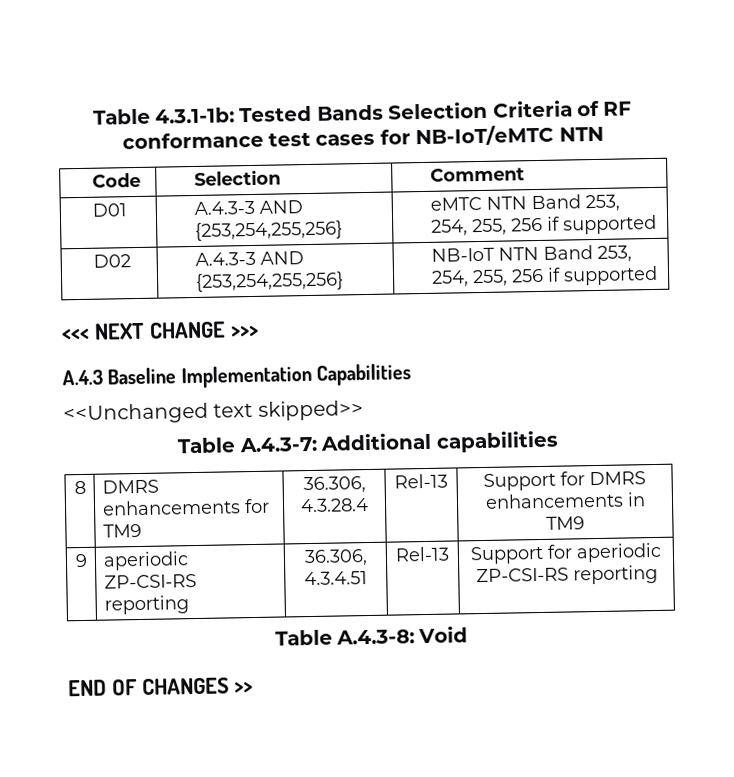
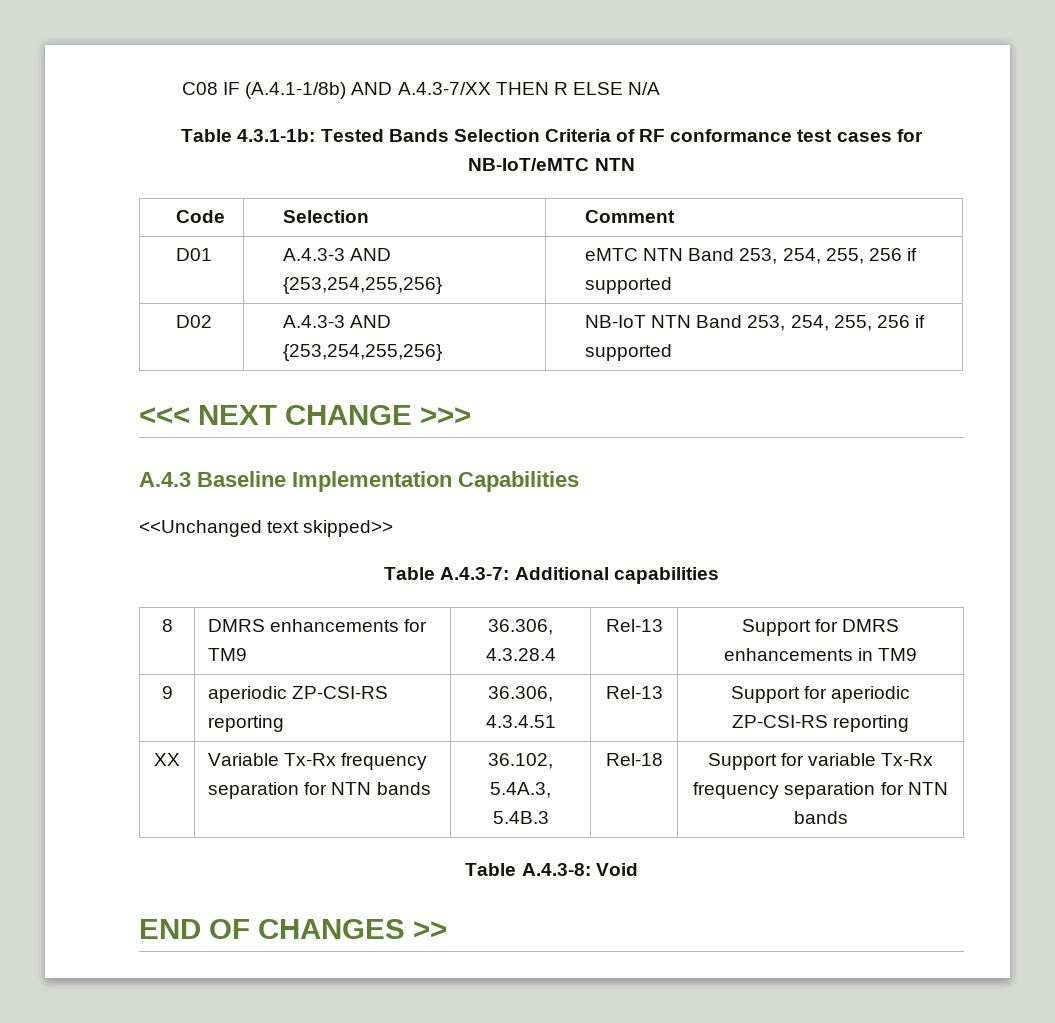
+ C08 IF (A.4.1-1/8b) AND A.4.3-7/XX THEN R ELSE N/A
+ XX | Variable Tx-Rx frequency separation for NTN bands | 36.102, 5.4A.3, 5.4B.3 | Rel-18 | Support for variable Tx-Rx frequency separation for NTN bands

